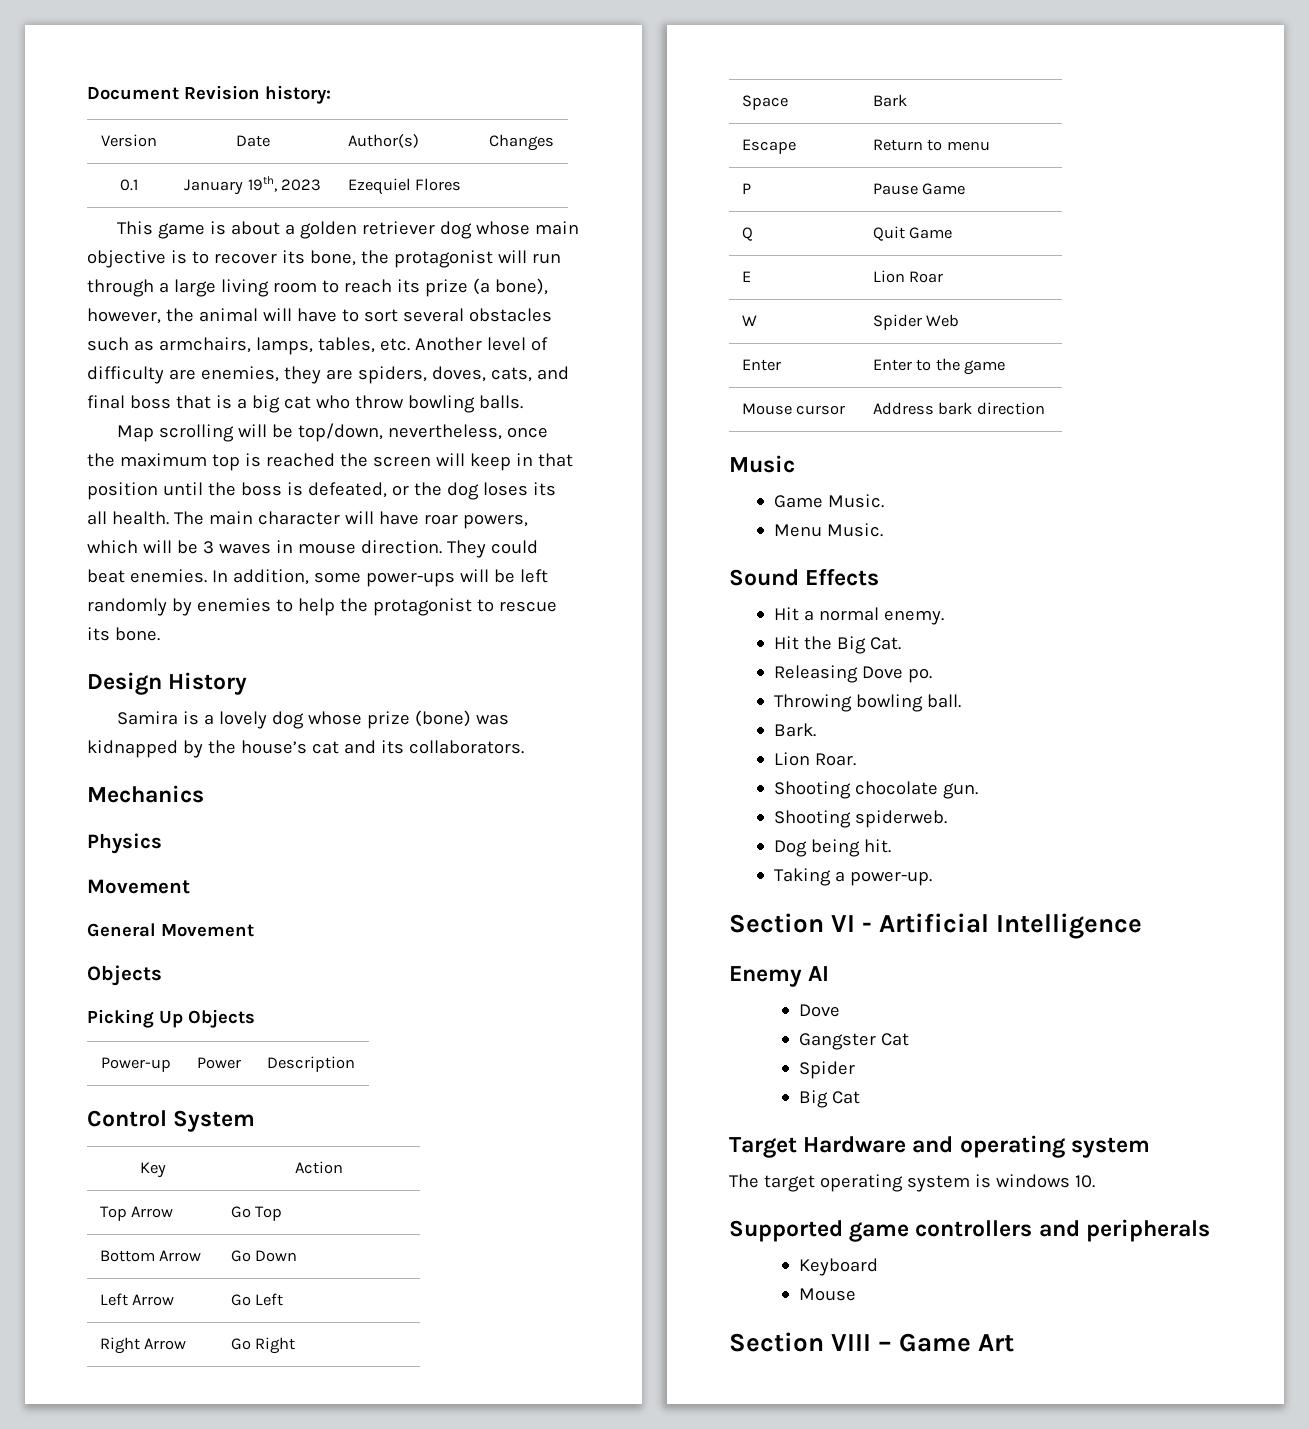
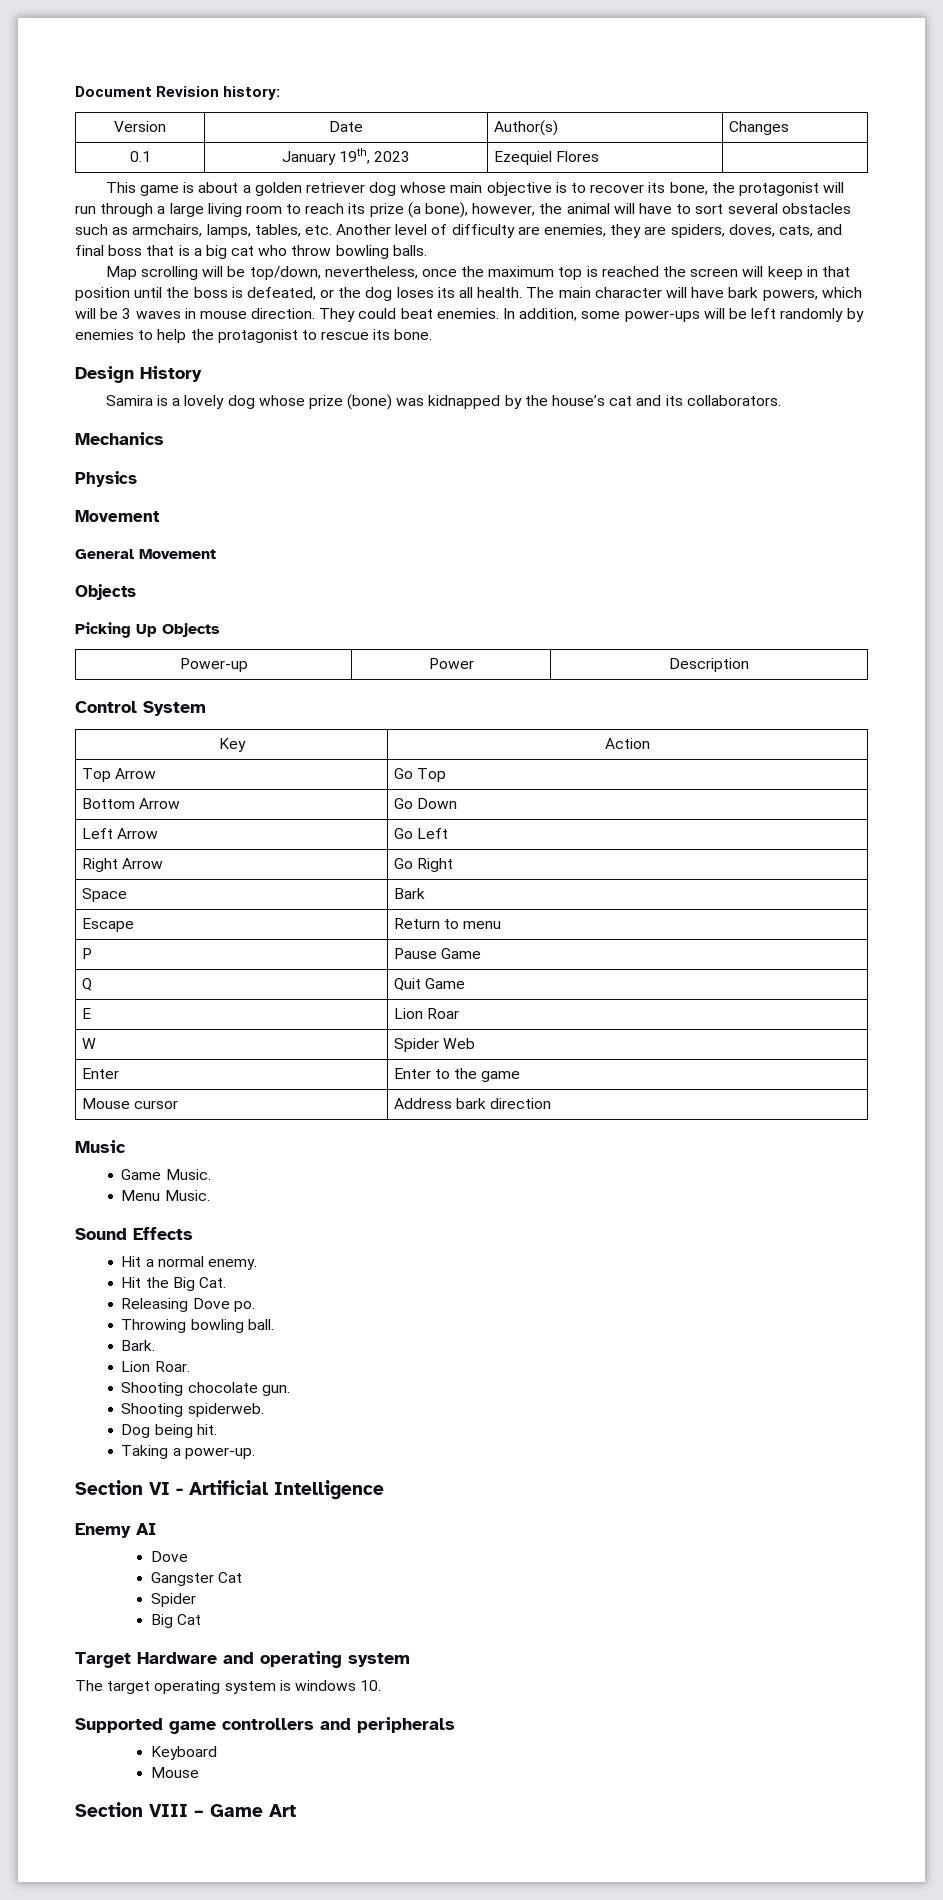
- The main character will have roar powers, which will be 3 waves in mouse direction.
+ The main character will have bark powers, which will be 3 waves in mouse direction.

